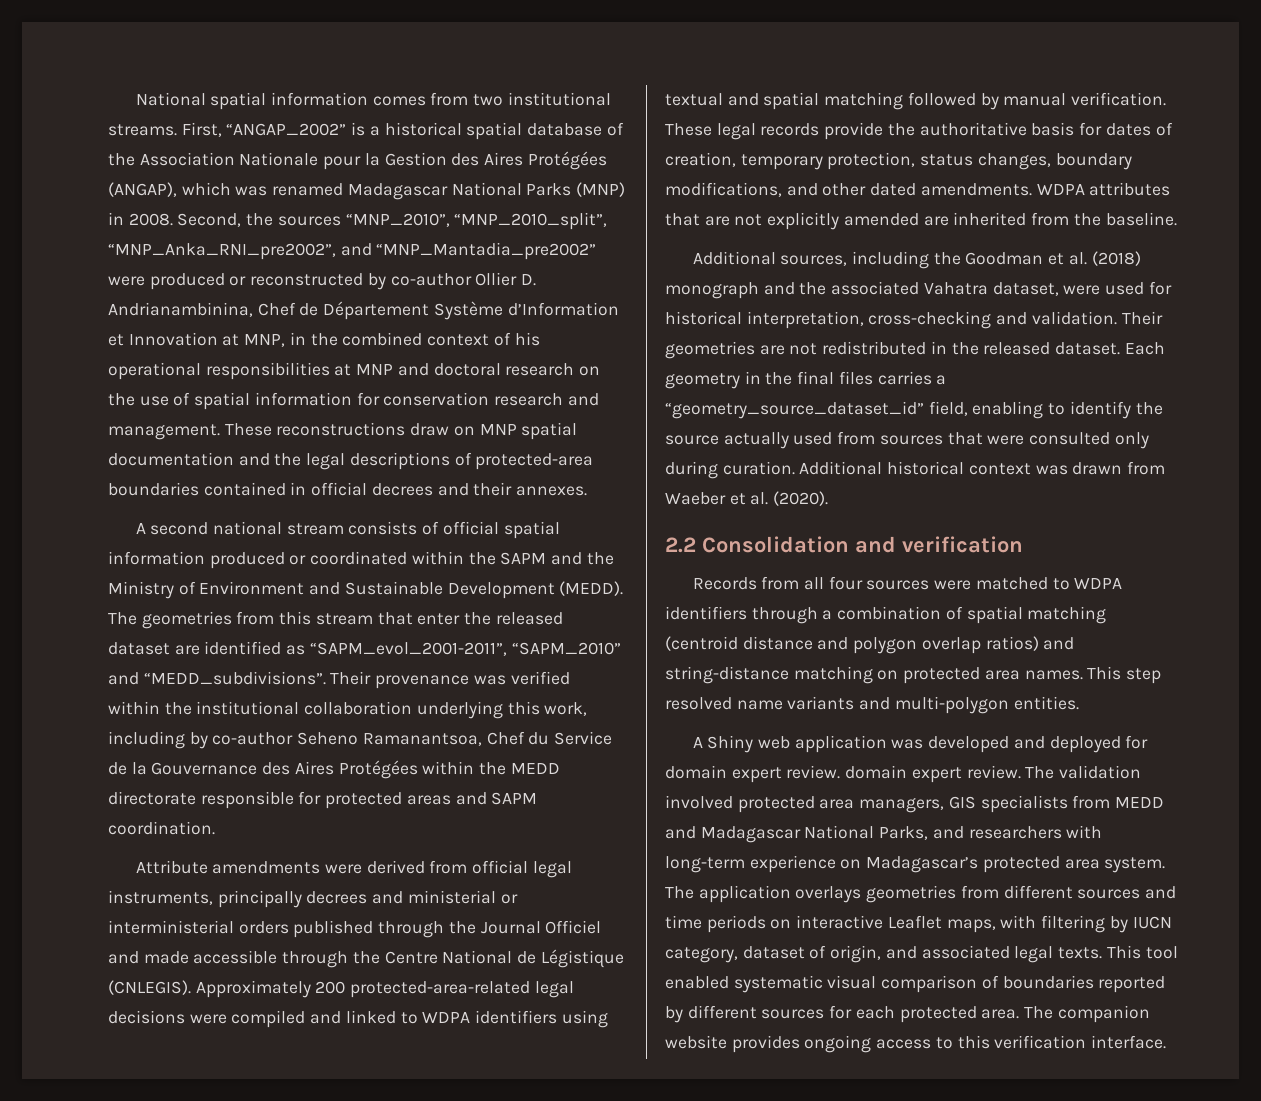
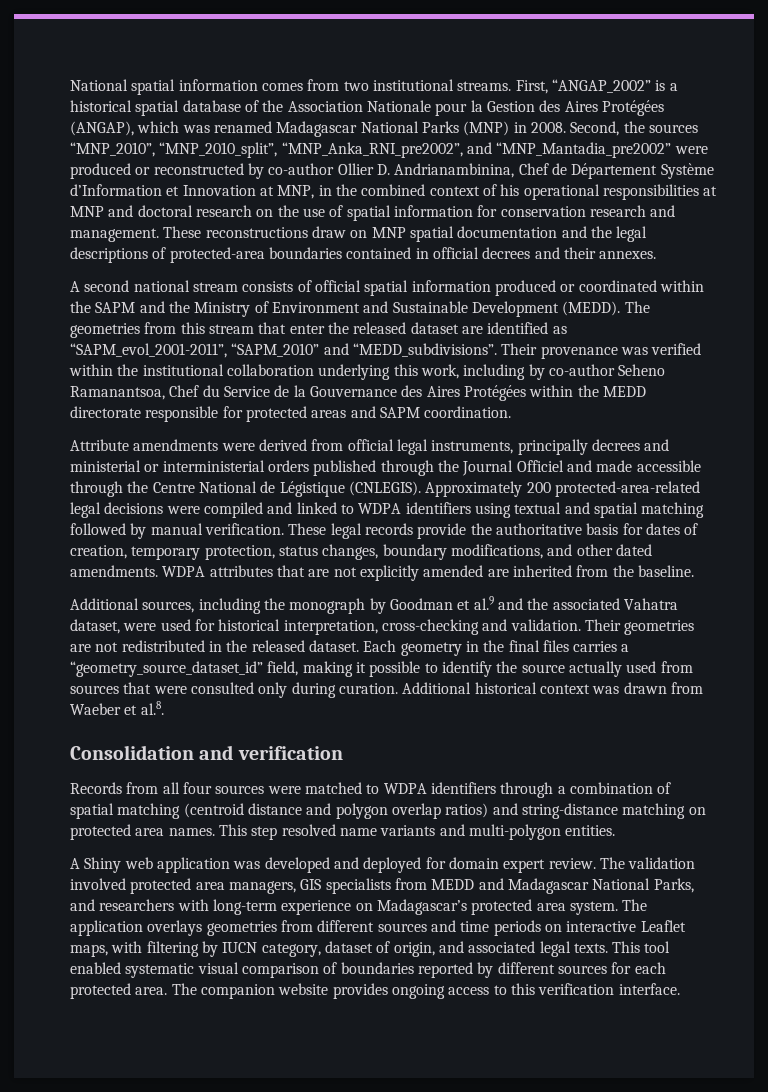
- Additional sources, including the Goodman et al. (2018) monograph and the associated Vahatra dataset, were used for historical interpretation, cross-checking and validation.
+ Additional sources, including the monograph by Goodman et al.9 and the associated Vahatra dataset, were used for historical interpretation, cross-checking and validation.
- Each geometry in the final files carries a “geometry_source_dataset_id” field, enabling to identify the source actually used from sources that were consulted only during curation.
+ Each geometry in the final files carries a “geometry_source_dataset_id” field, making it possible to identify the source actually used from sources that were consulted only during curation.
- Additional historical context was drawn from Waeber et al. (2020).
- 2.2 Consolidation and verification
+ Additional historical context was drawn from Waeber et al.8.
+ Consolidation and verification
- A Shiny web application was developed and deployed for domain expert review. domain expert review.
+ A Shiny web application was developed and deployed for domain expert review.

